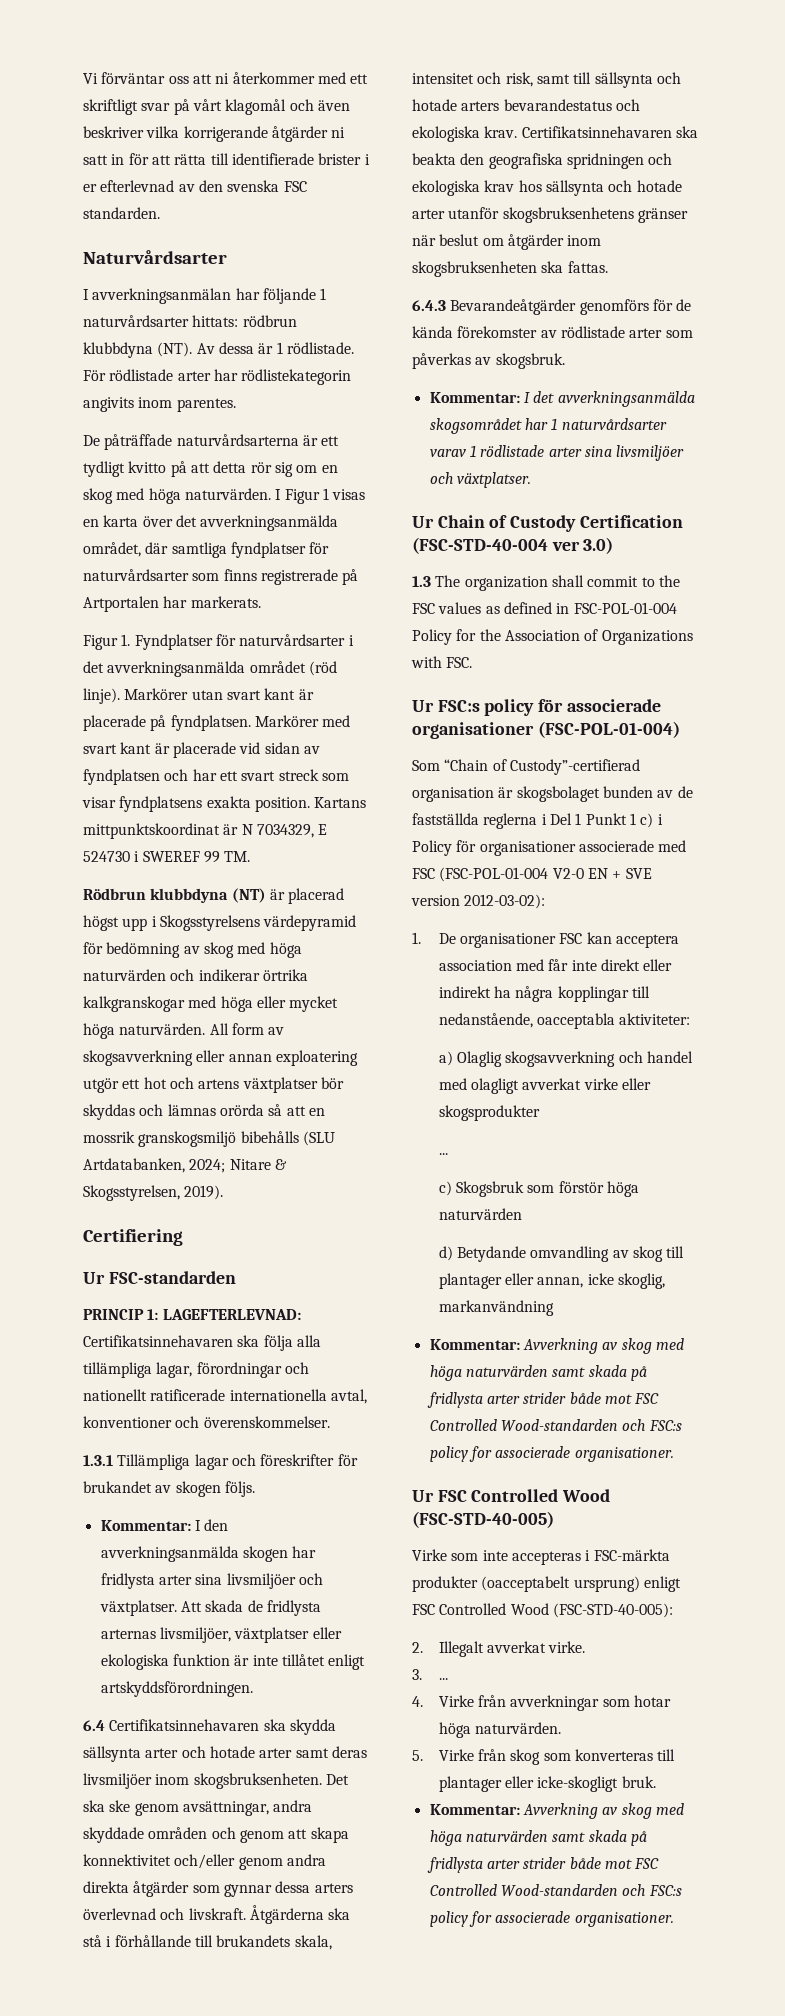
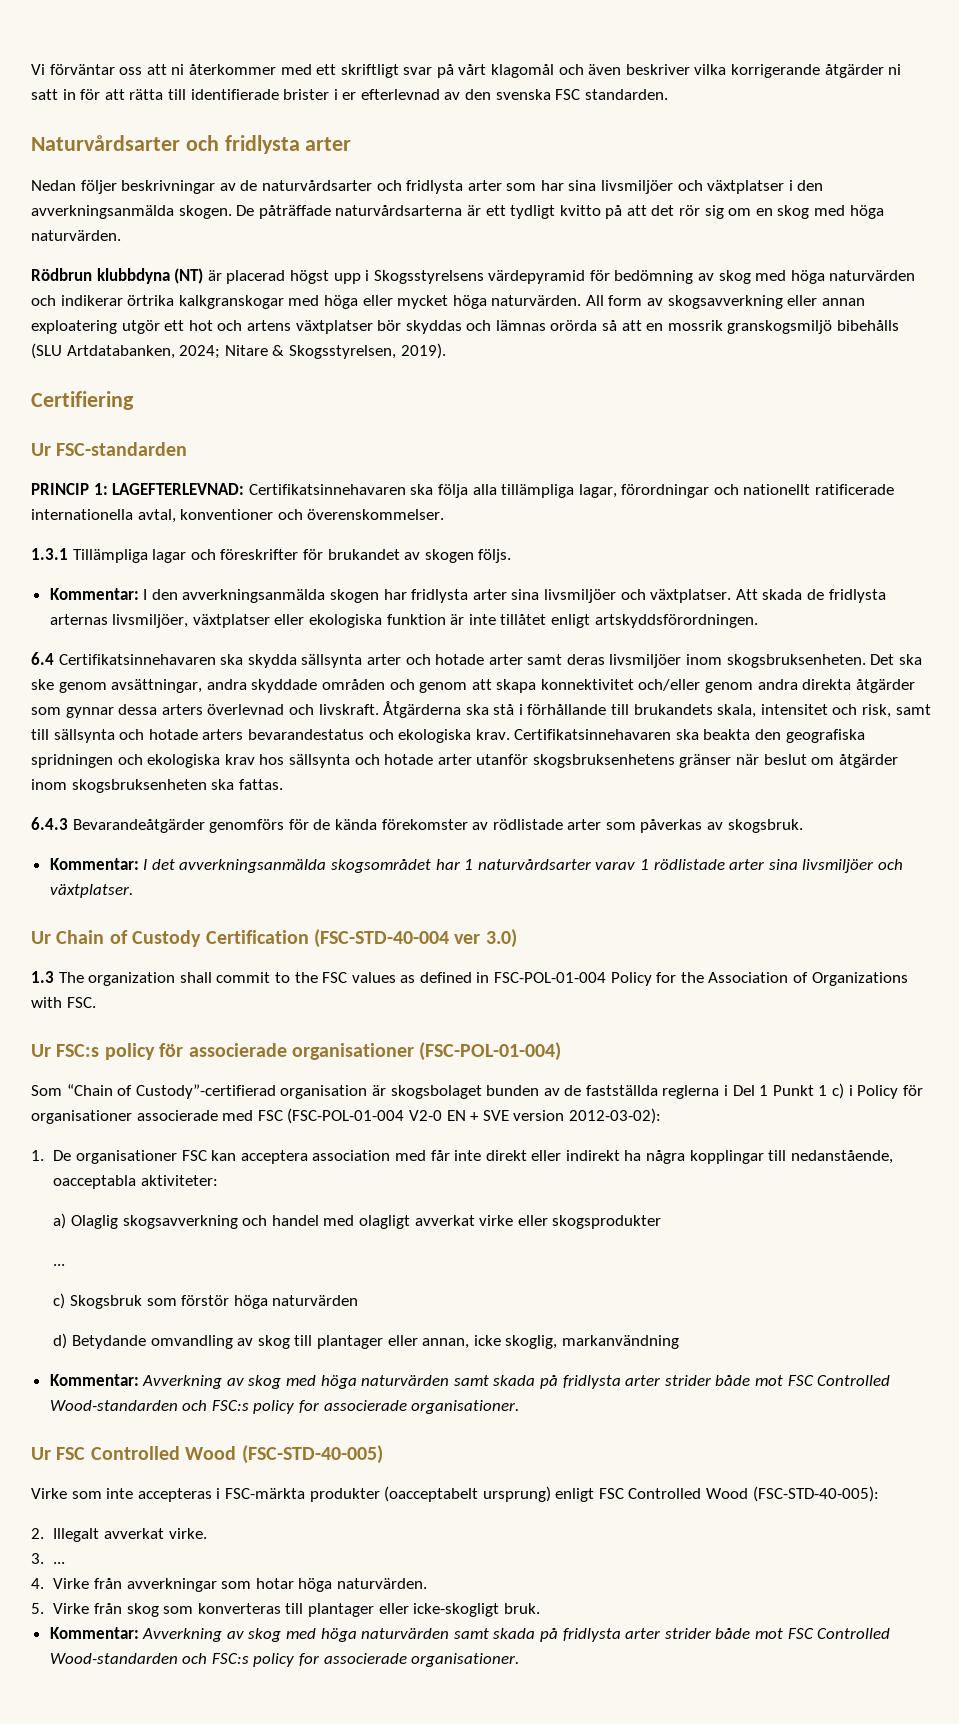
- Naturvårdsarter
- I avverkningsanmälan har följande 1 naturvårdsarter hittats: rödbrun klubbdyna (NT). Av dessa är 1 rödlistade. För rödlistade arter har rödlistekategorin angivits inom parentes.
- De påträffade naturvårdsarterna är ett tydligt kvitto på att detta rör sig om en skog med höga naturvärden. I Figur 1 visas en karta över det avverkningsanmälda området, där samtliga fyndplatser för naturvårdsarter som finns registrerade på Artportalen har markerats.
- Figur 1. Fyndplatser för naturvårdsarter i det avverkningsanmälda området (röd linje). Markörer utan svart kant är placerade på fyndplatsen. Markörer med svart kant är placerade vid sidan av fyndplatsen och har ett svart streck som visar fyndplatsens exakta position. Kartans mittpunktskoordinat är N 7034329, E 524730 i SWEREF 99 TM.
+ Naturvårdsarter och fridlysta arter
+ Nedan följer beskrivningar av de naturvårdsarter och fridlysta arter som har sina livsmiljöer och växtplatser i den avverkningsanmälda skogen. De påträffade naturvårdsarterna är ett tydligt kvitto på att det rör sig om en skog med höga naturvärden.

